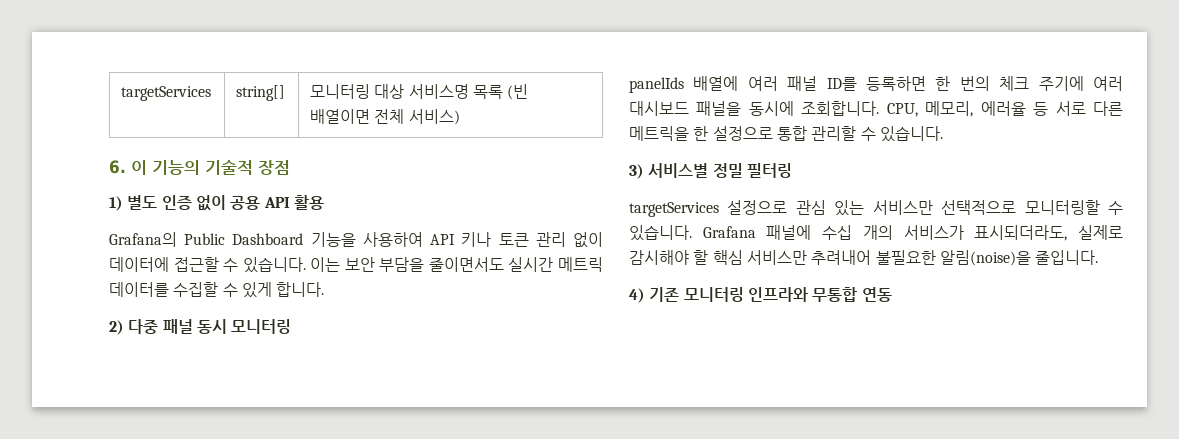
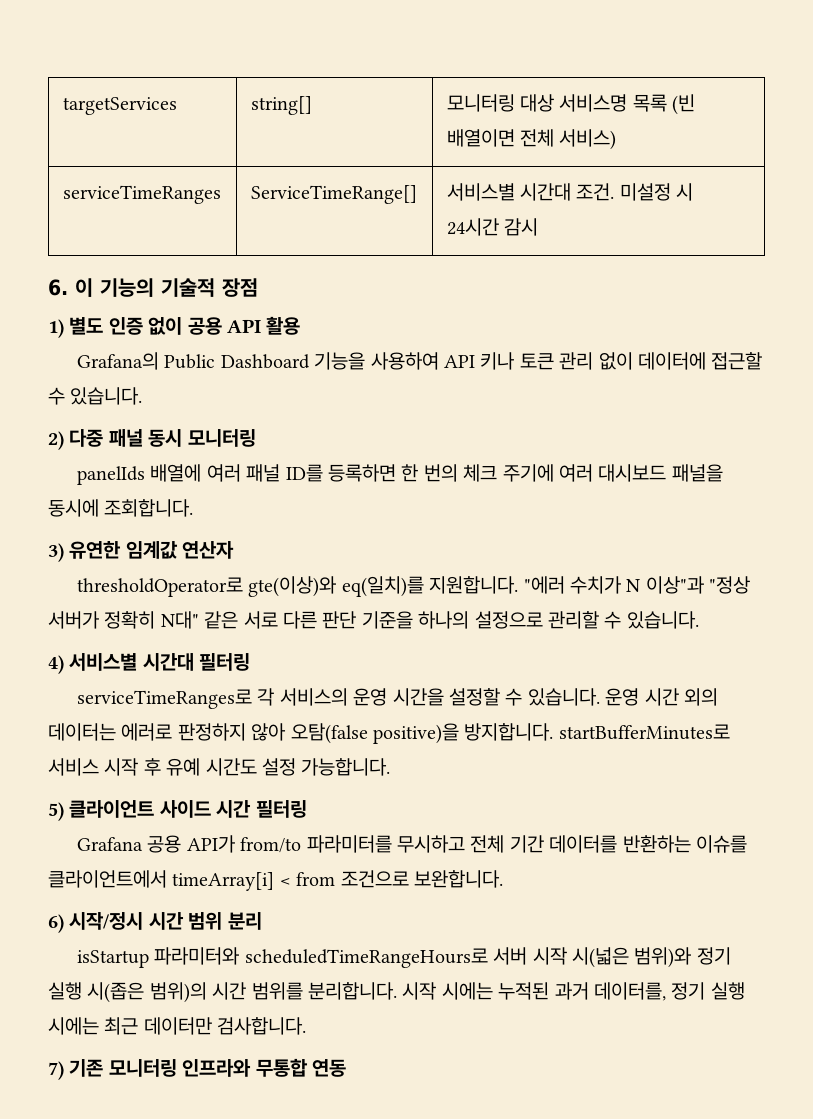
+ serviceTimeRanges | ServiceTimeRange[] | 서비스별 시간대 조건. 미설정 시 24시간 감시
- 이는 보안 부담을 줄이면서도 실시간 메트릭 데이터를 수집할 수 있게 합니다.
- panelIds 배열에 여러 패널 ID를 등록하면 한 번의 체크 주기에 여러 대시보드 패널을 동시에 조회합니다. CPU, 메모리, 에러율 등 서로 다른 메트릭을 한 설정으로 통합 관리할 수 있습니다.
- 3) 서비스별 정밀 필터링
- targetServices 설정으로 관심 있는 서비스만 선택적으로 모니터링할 수 있습니다. Grafana 패널에 수십 개의 서비스가 표시되더라도, 실제로 감시해야 할 핵심 서비스만 추려내어 불필요한 알림(noise)을 줄입니다.
- 4) 기존 모니터링 인프라와 무통합 연동
+ panelIds 배열에 여러 패널 ID를 등록하면 한 번의 체크 주기에 여러 대시보드 패널을 동시에 조회합니다.
+ 3) 유연한 임계값 연산자
+ thresholdOperator로 gte(이상)와 eq(일치)를 지원합니다. "에러 수치가 N 이상"과 "정상 서버가 정확히 N대" 같은 서로 다른 판단 기준을 하나의 설정으로 관리할 수 있습니다.
+ 4) 서비스별 시간대 필터링
+ serviceTimeRanges로 각 서비스의 운영 시간을 설정할 수 있습니다. 운영 시간 외의 데이터는 에러로 판정하지 않아 오탐(false positive)을 방지합니다. startBufferMinutes로 서비스 시작 후 유예 시간도 설정 가능합니다.
+ 5) 클라이언트 사이드 시간 필터링
+ Grafana 공용 API가 from/to 파라미터를 무시하고 전체 기간 데이터를 반환하는 이슈를 클라이언트에서 timeArray[i] < from 조건으로 보완합니다.
+ 6) 시작/정시 시간 범위 분리
+ isStartup 파라미터와 scheduledTimeRangeHours로 서버 시작 시(넓은 범위)와 정기 실행 시(좁은 범위)의 시간 범위를 분리합니다. 시작 시에는 누적된 과거 데이터를, 정기 실행 시에는 최근 데이터만 검사합니다.
+ 7) 기존 모니터링 인프라와 무통합 연동

